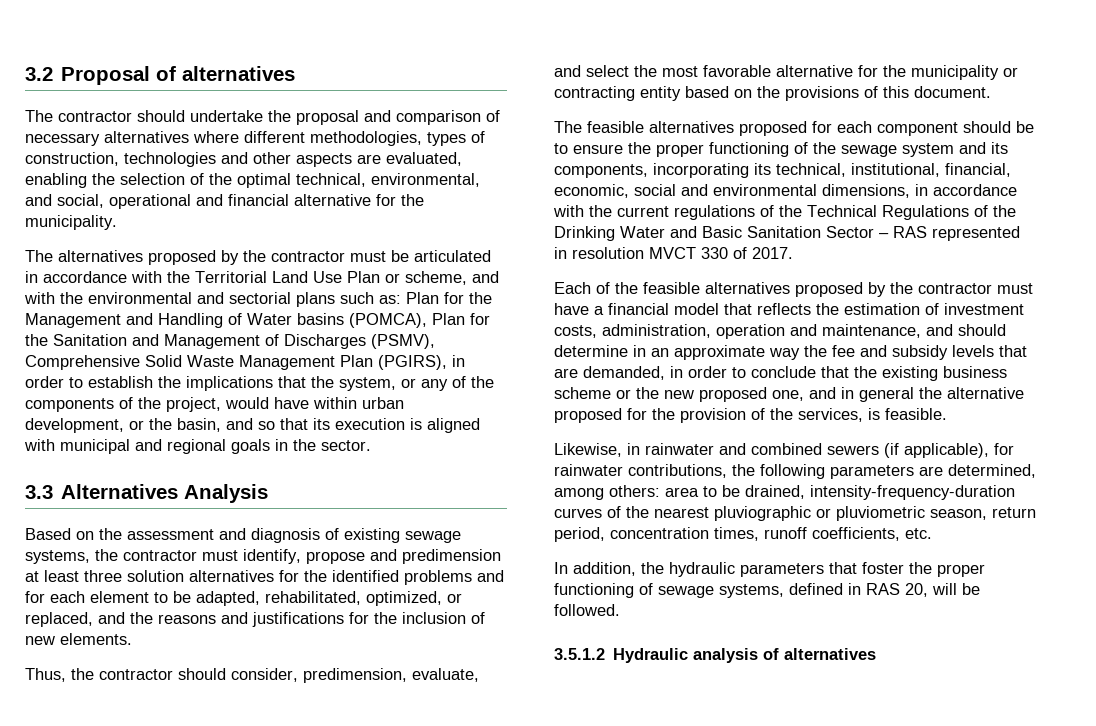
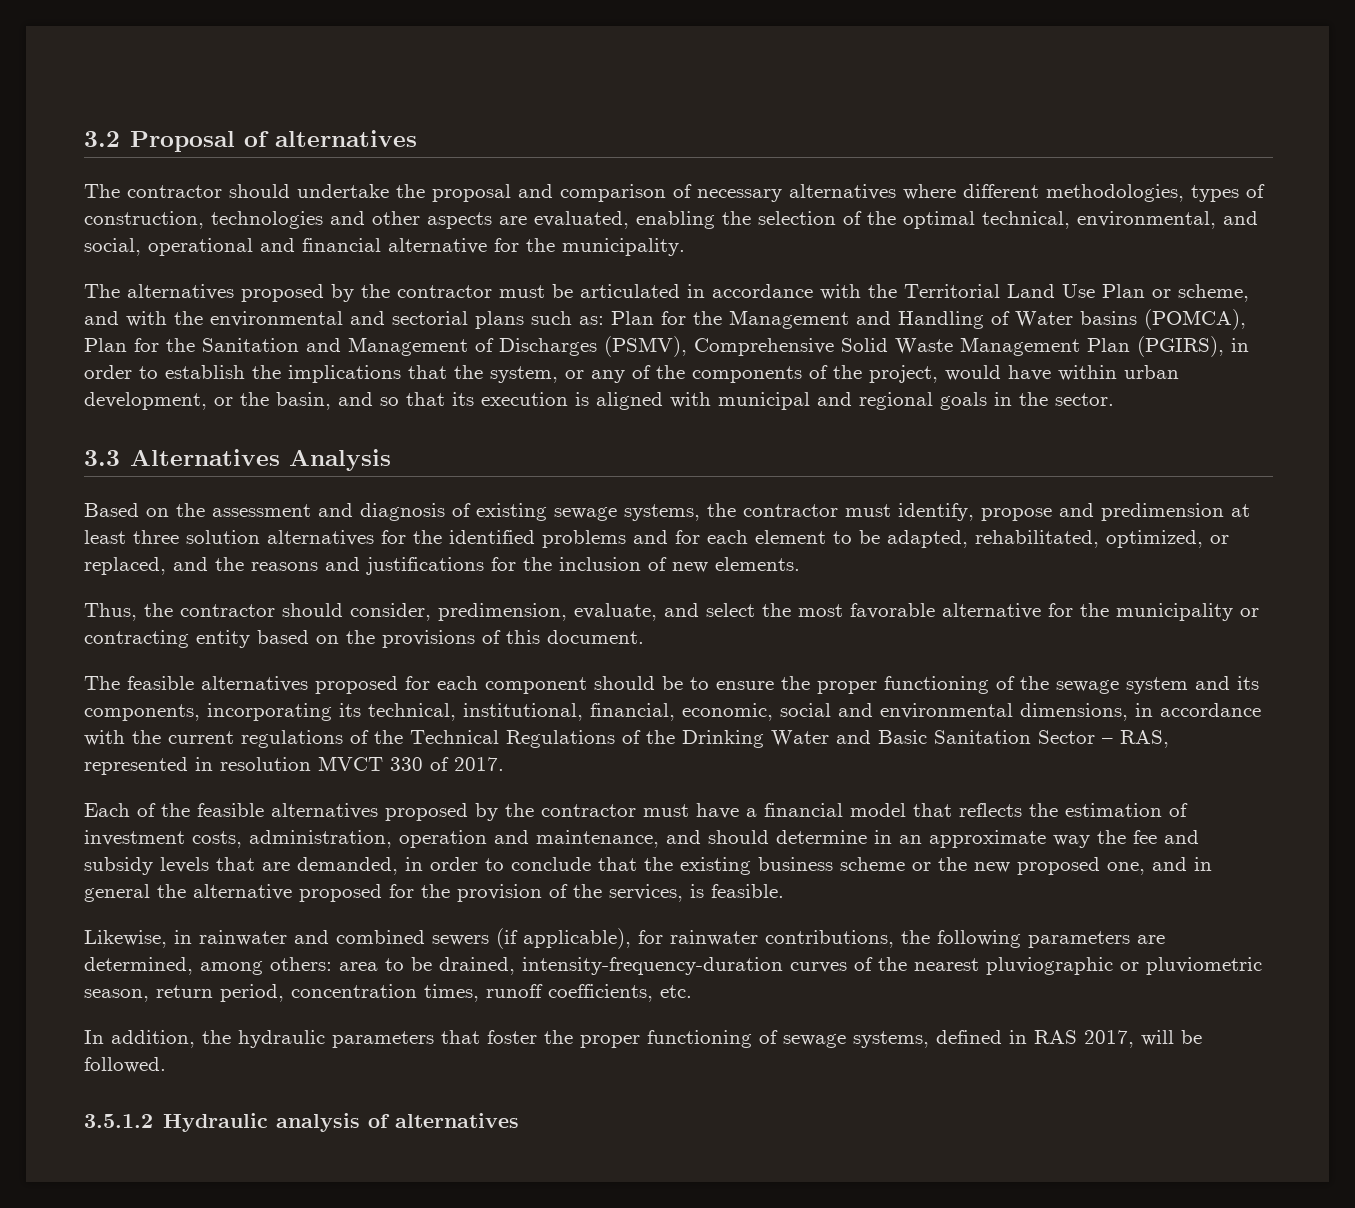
- The feasible alternatives proposed for each component should be to ensure the proper functioning of the sewage system and its components, incorporating its technical, institutional, financial, economic, social and environmental dimensions, in accordance with the current regulations of the Technical Regulations of the Drinking Water and Basic Sanitation Sector – RAS represented in resolution MVCT 330 of 2017.
+ The feasible alternatives proposed for each component should be to ensure the proper functioning of the sewage system and its components, incorporating its technical, institutional, financial, economic, social and environmental dimensions, in accordance with the current regulations of the Technical Regulations of the Drinking Water and Basic Sanitation Sector – RAS, represented in resolution MVCT 330 of 2017.
- In addition, the hydraulic parameters that foster the proper functioning of sewage systems, defined in RAS 20, will be followed.
+ In addition, the hydraulic parameters that foster the proper functioning of sewage systems, defined in RAS 2017, will be followed.

